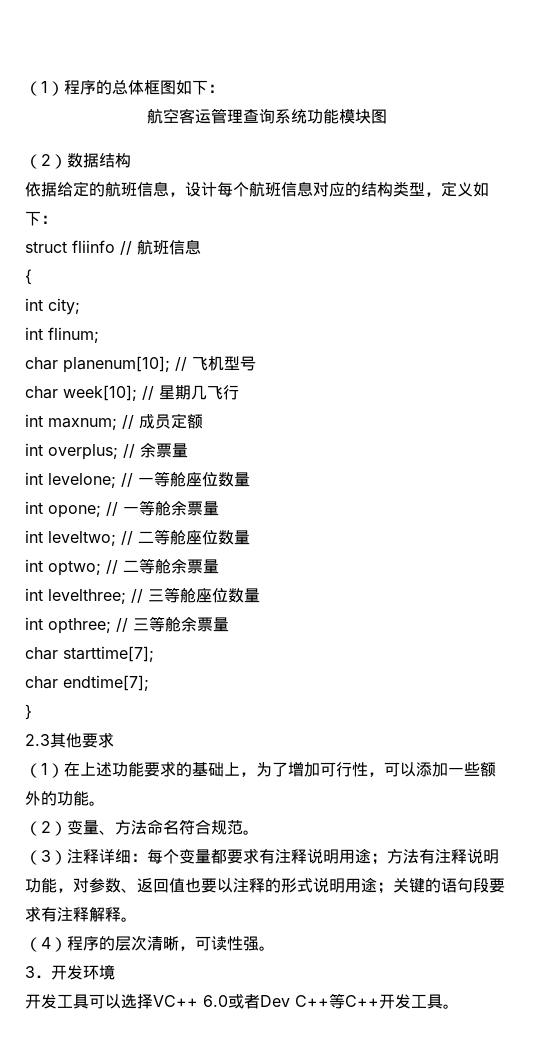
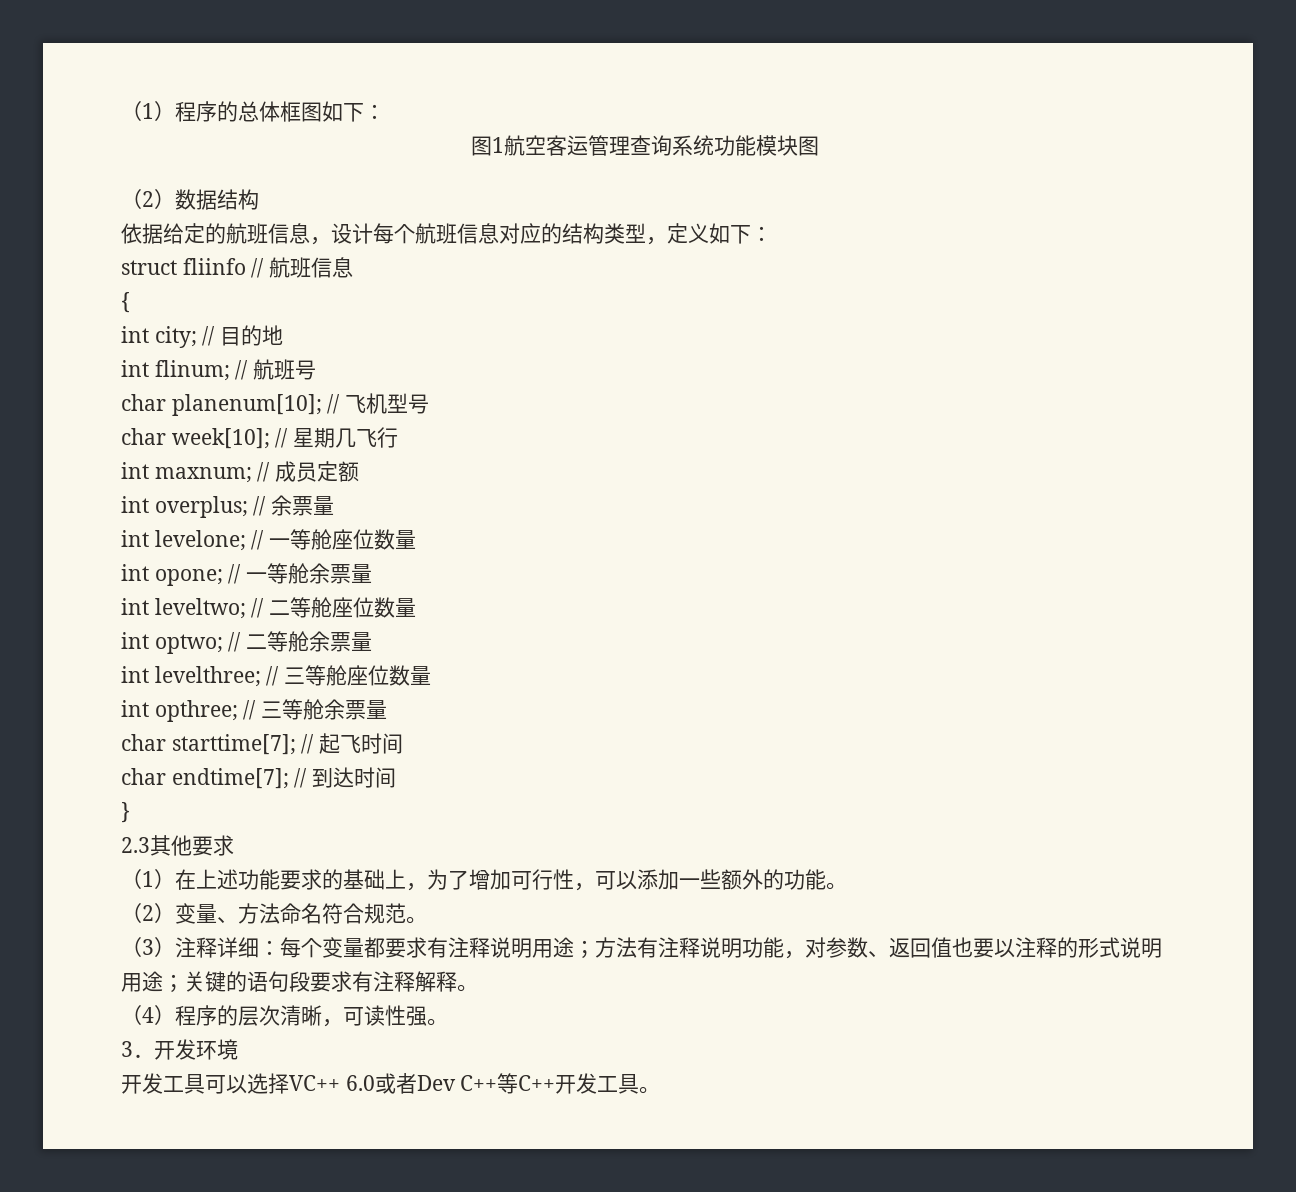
- 航空客运管理查询系统功能模块图
+ 图1航空客运管理查询系统功能模块图
- int city;
+ int city; // 目的地
- int flinum;
+ int flinum; // 航班号
- char starttime[7];
+ char starttime[7]; // 起飞时间
- char endtime[7];
+ char endtime[7]; // 到达时间

